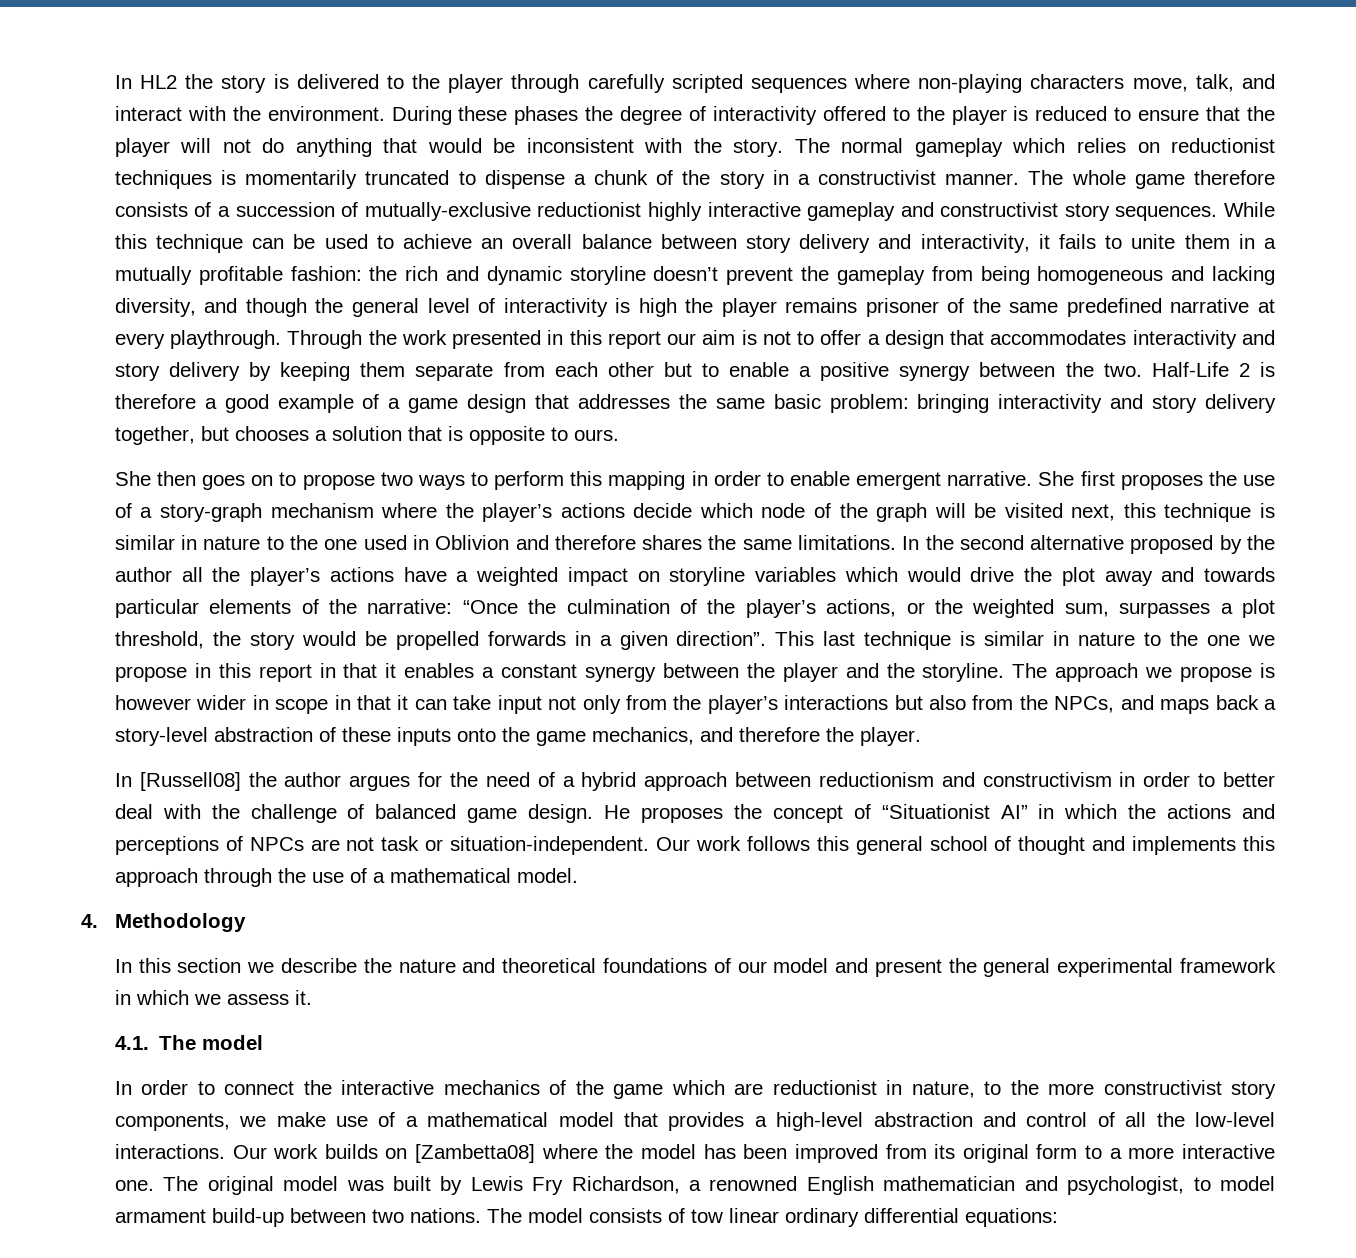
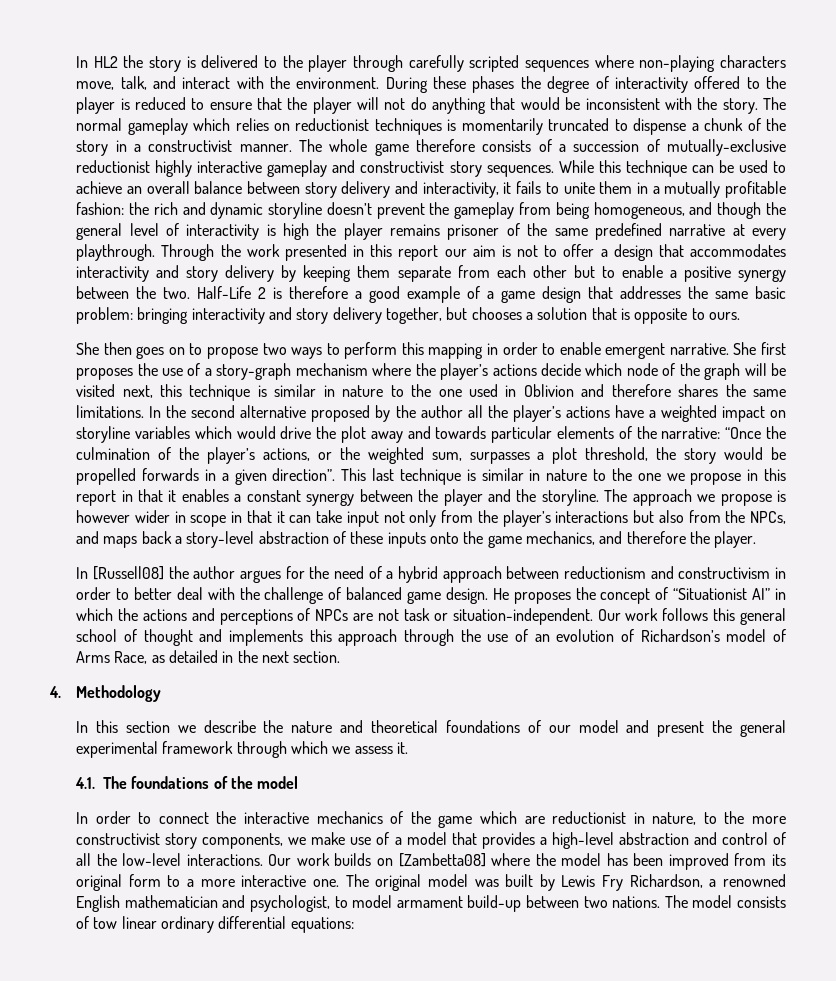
- While this technique can be used to achieve an overall balance between story delivery and interactivity, it fails to unite them in a mutually profitable fashion: the rich and dynamic storyline doesn’t prevent the gameplay from being homogeneous and lacking diversity, and though the general level of interactivity is high the player remains prisoner of the same predefined narrative at every playthrough.
+ While this technique can be used to achieve an overall balance between story delivery and interactivity, it fails to unite them in a mutually profitable fashion: the rich and dynamic storyline doesn’t prevent the gameplay from being homogeneous, and though the general level of interactivity is high the player remains prisoner of the same predefined narrative at every playthrough.
- Our work follows this general school of thought and implements this approach through the use of a mathematical model.
+ Our work follows this general school of thought and implements this approach through the use of an evolution of Richardson’s model of Arms Race, as detailed in the next section.
- In this section we describe the nature and theoretical foundations of our model and present the general experimental framework in which we assess it.
+ In this section we describe the nature and theoretical foundations of our model and present the general experimental framework through which we assess it.
- 4.1. The model
+ 4.1. The foundations of the model
- In order to connect the interactive mechanics of the game which are reductionist in nature, to the more constructivist story components, we make use of a mathematical model that provides a high-level abstraction and control of all the low-level interactions.
+ In order to connect the interactive mechanics of the game which are reductionist in nature, to the more constructivist story components, we make use of a model that provides a high-level abstraction and control of all the low-level interactions.

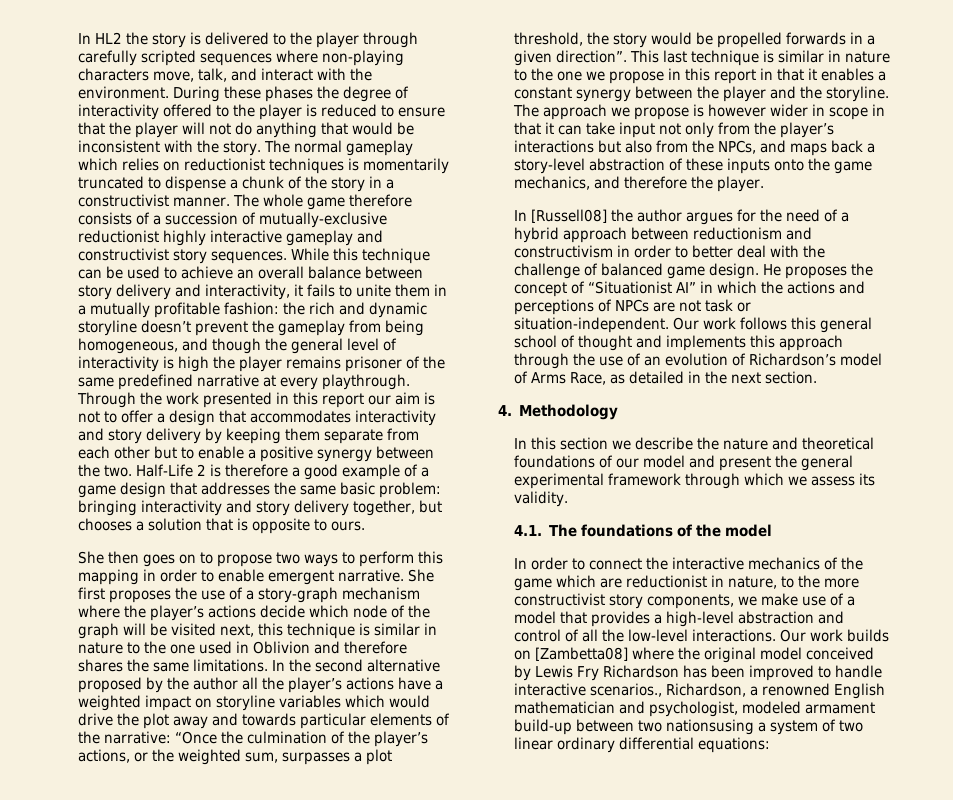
- In this section we describe the nature and theoretical foundations of our model and present the general experimental framework through which we assess it.
+ In this section we describe the nature and theoretical foundations of our model and present the general experimental framework through which we assess its validity.
- Our work builds on [Zambetta08] where the model has been improved from its original form to a more interactive one. The original model was built by Lewis Fry Richardson, a renowned English mathematician and psychologist, to model armament build-up between two nations. The model consists of tow linear ordinary differential equations:
+ Our work builds on [Zambetta08] where the original model conceived by Lewis Fry Richardson has been improved to handle interactive scenarios., Richardson, a renowned English mathematician and psychologist, modeled armament build-up between two nationsusing a system of two linear ordinary differential equations:

